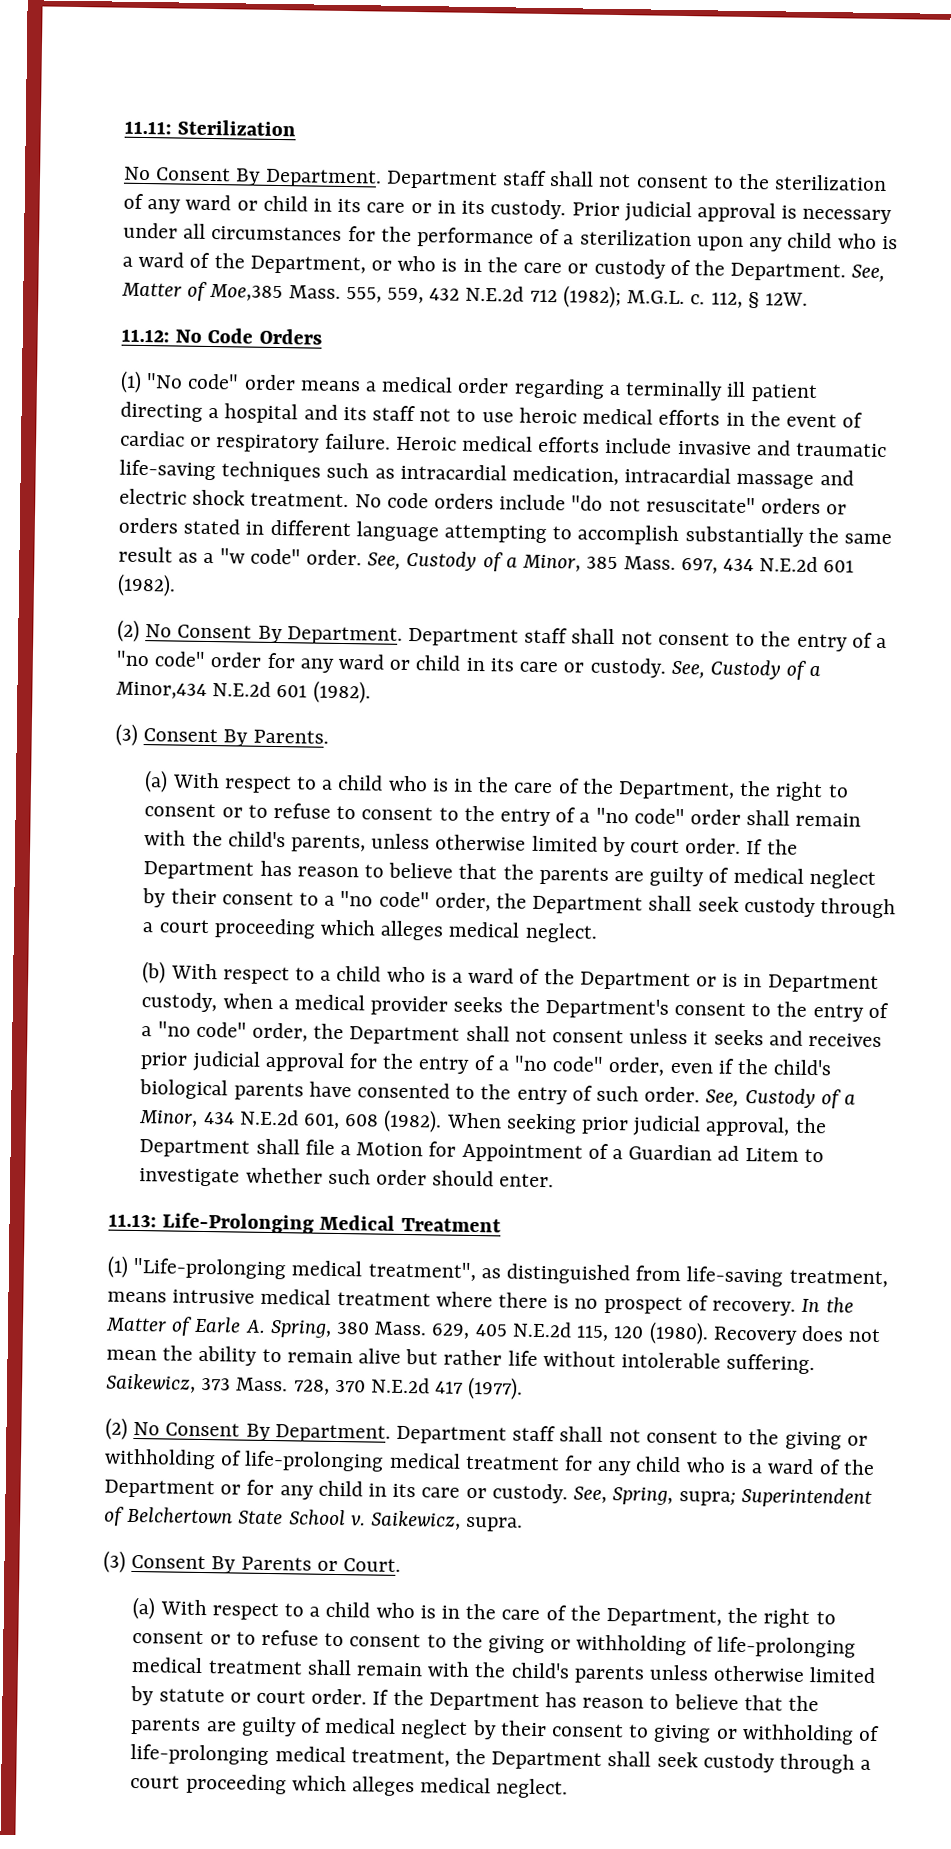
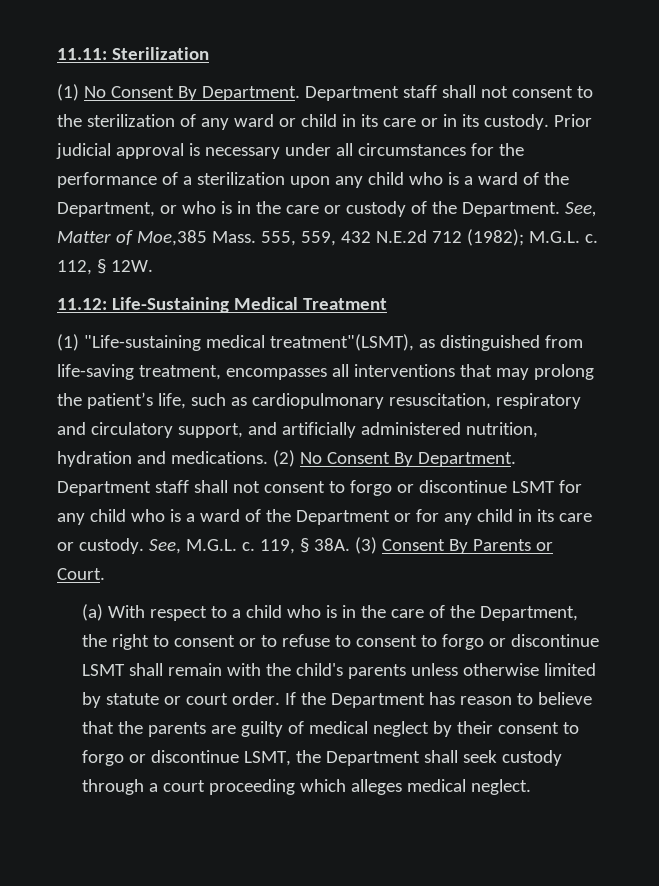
  11.11: Sterilization
- No Consent By Department.
+ (1) No Consent By Department.
- 11.12: No Code Orders
- (1) "No code" order means a medical order regarding a terminally ill patient directing a hospital and its staff not to use heroic medical efforts in the event of cardiac or respiratory failure. Heroic medical efforts include invasive and traumatic life-saving techniques such as intracardial medication, intracardial massage and electric shock treatment. No code orders include "do not resuscitate" orders or orders stated in different language attempting to accomplish substantially the same result as a "w code" order. See, Custody of a Minor, 385 Mass. 697, 434 N.E.2d 601 (1982).
- (2) No Consent By Department.
+ 11.12: Life-Sustaining Medical Treatment
+ (1) "Life-sustaining medical treatment"(LSMT), as distinguished from life-saving treatment, encompasses all interventions that may prolong the patient’s life, such as cardiopulmonary resuscitation, respiratory and circulatory support, and artificially administered nutrition, hydration and medications. (2) No Consent By Department.
- Department staff shall not consent to the entry of a "no code" order for any ward or child in its care or custody. See, Custody of a Minor,434 N.E.2d 601 (1982).
- (3) Consent By Parents.
- (a) With respect to a child who is in the care of the Department, the right to consent or to refuse to consent to the entry of a "no code" order shall remain with the child's parents, unless otherwise limited by court order. If the Department has reason to believe that the parents are guilty of medical neglect by their consent to a "no code" order, the Department shall seek custody through a court proceeding which alleges medical neglect.
- (b) With respect to a child who is a ward of the Department or is in Department custody, when a medical provider seeks the Department's consent to the entry of a "no code" order, the Department shall not consent unless it seeks and receives prior judicial approval for the entry of a "no code" order, even if the child's biological parents have consented to the entry of such order. See, Custody of a Minor, 434 N.E.2d 601, 608 (1982). When seeking prior judicial approval, the Department shall file a Motion for Appointment of a Guardian ad Litem to investigate whether such order should enter.
- 11.13: Life-Prolonging Medical Treatment
- (1) "Life-prolonging medical treatment", as distinguished from life-saving treatment, means intrusive medical treatment where there is no prospect of recovery. In the Matter of Earle A. Spring, 380 Mass. 629, 405 N.E.2d 115, 120 (1980). Recovery does not mean the ability to remain alive but rather life without intolerable suffering. Saikewicz, 373 Mass. 728, 370 N.E.2d 417 (1977).
- (2) No Consent By Department. Department staff shall not consent to the giving or withholding of life-prolonging medical treatment for any child who is a ward of the Department or for any child in its care or custody.
+ Department staff shall not consent to forgo or discontinue LSMT for any child who is a ward of the Department or for any child in its care or custody.
- See, Spring, supra; Superintendent of Belchertown State School v. Saikewicz, supra.
- (3) Consent By Parents or Court.
+ See, M.G.L. c. 119, § 38A. (3) Consent By Parents or Court.
- (a) With respect to a child who is in the care of the Department, the right to consent or to refuse to consent to the giving or withholding of life-prolonging medical treatment shall remain with the child's parents unless otherwise limited by statute or court order.
+ (a) With respect to a child who is in the care of the Department, the right to consent or to refuse to consent to forgo or discontinue LSMT shall remain with the child's parents unless otherwise limited by statute or court order.
- If the Department has reason to believe that the parents are guilty of medical neglect by their consent to giving or withholding of life-prolonging medical treatment, the Department shall seek custody through a court proceeding which alleges medical neglect.
+ If the Department has reason to believe that the parents are guilty of medical neglect by their consent to forgo or discontinue LSMT, the Department shall seek custody through a court proceeding which alleges medical neglect.

